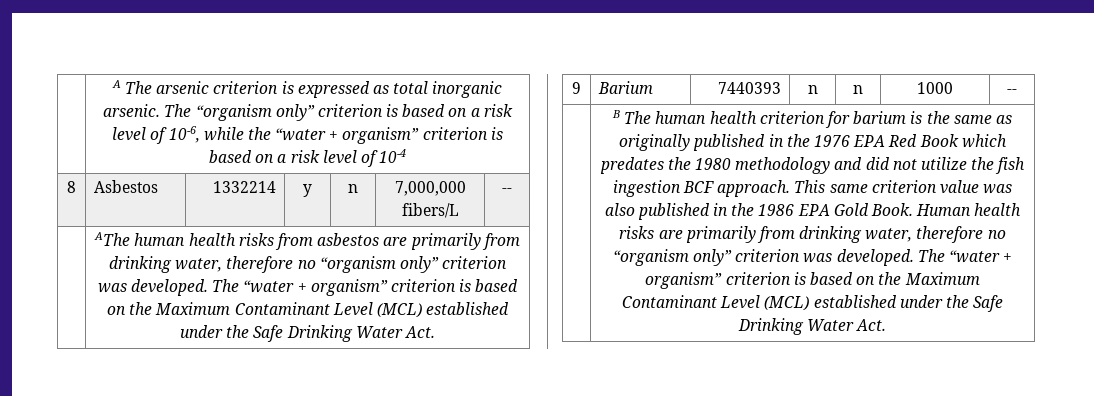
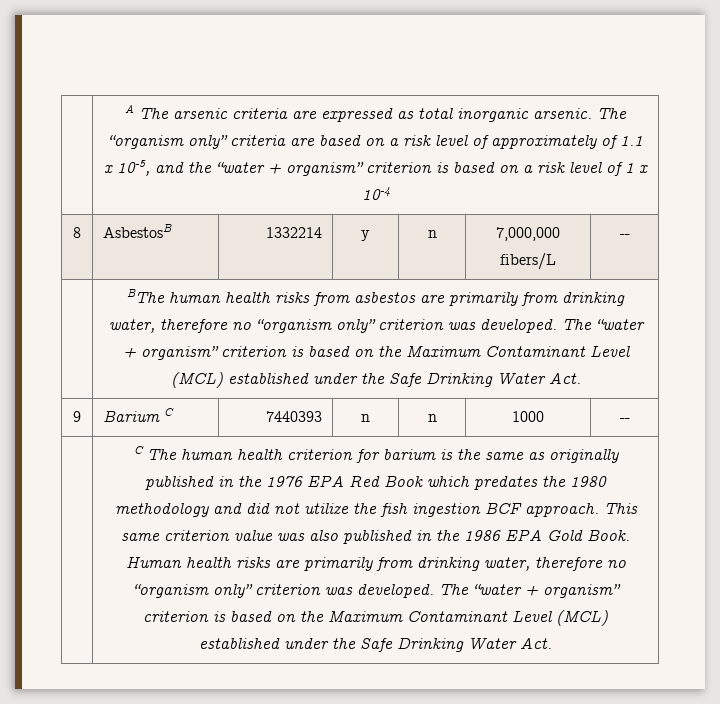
- A The arsenic criterion is expressed as total inorganic arsenic.
+ A The arsenic criteria are expressed as total inorganic arsenic.
- The “organism only” criterion is based on a risk level of 10-6, while the “water + organism” criterion is based on a risk level of 10-4
+ The “organism only” criteria are based on a risk level of approximately of 1.1 x 10-5, and the “water + organism” criterion is based on a risk level of 1 x 10-4
- 8 | Asbestos | 1332214 | y | n | 7,000,000 fibers/L | --
+ 8 | AsbestosB | 1332214 | y | n | 7,000,000 fibers/L | --
- | AThe human health risks from asbestos are primarily from drinking water, therefore no “organism only” criterion was developed. The “water + organism” criterion is based on the Maximum Contaminant Level (MCL) established under the Safe Drinking Water Act.
+ | BThe human health risks from asbestos are primarily from drinking water, therefore no “organism only” criterion was developed. The “water + organism” criterion is based on the Maximum Contaminant Level (MCL) established under the Safe Drinking Water Act.
- 9 | Barium | 7440393 | n | n | 1000 | --
+ 9 | Barium C | 7440393 | n | n | 1000 | --
- B The human health criterion for barium is the same as originally published in the 1976 EPA Red Book which predates the 1980 methodology and did not utilize the fish ingestion BCF approach.
+ C The human health criterion for barium is the same as originally published in the 1976 EPA Red Book which predates the 1980 methodology and did not utilize the fish ingestion BCF approach.

